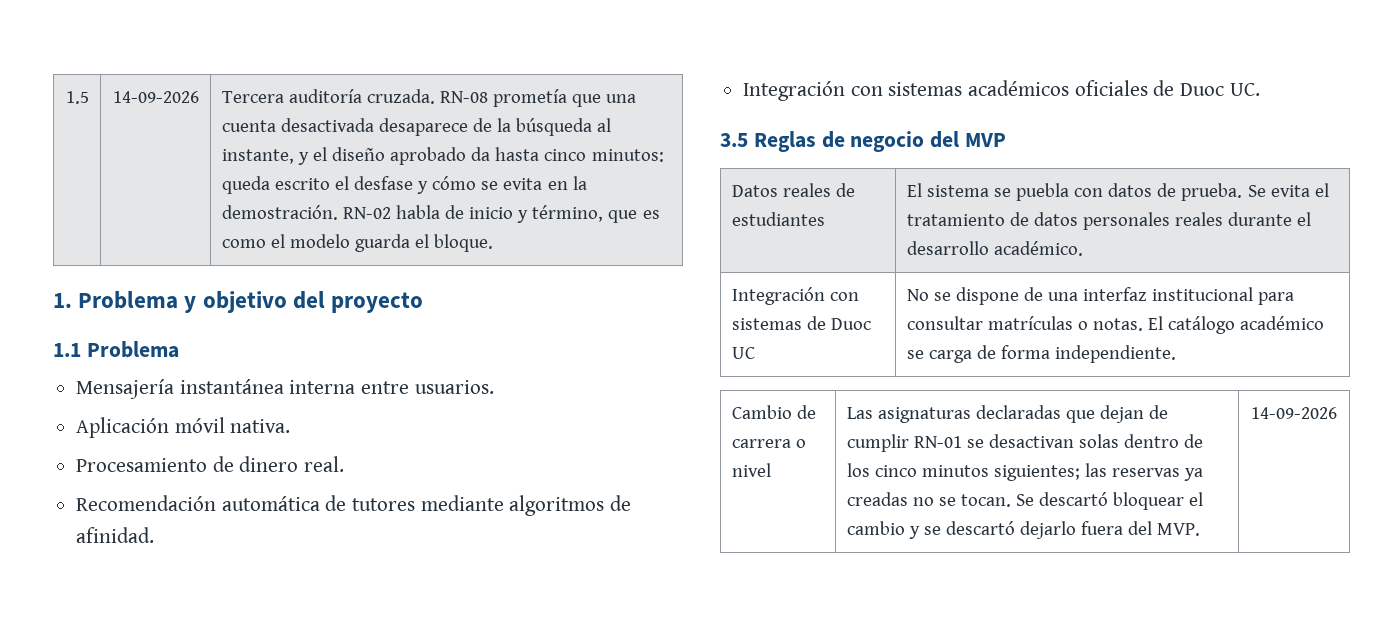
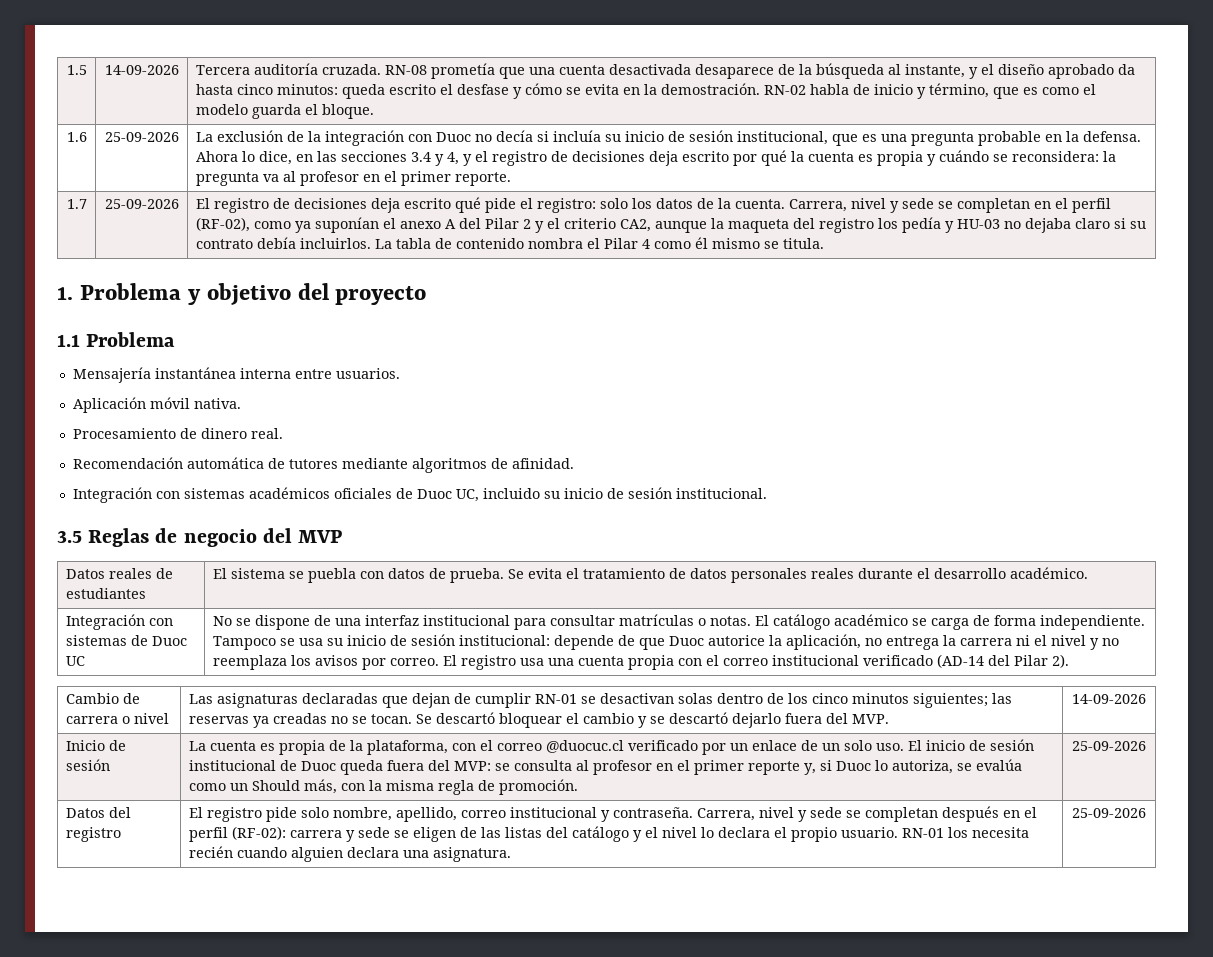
+ 1.6 | 25-09-2026 | La exclusión de la integración con Duoc no decía si incluía su inicio de sesión institucional, que es una pregunta probable en la defensa. Ahora lo dice, en las secciones 3.4 y 4, y el registro de decisiones deja escrito por qué la cuenta es propia y cuándo se reconsidera: la pregunta va al profesor en el primer reporte.
+ 1.7 | 25-09-2026 | El registro de decisiones deja escrito qué pide el registro: solo los datos de la cuenta. Carrera, nivel y sede se completan en el perfil (RF-02), como ya suponían el anexo A del Pilar 2 y el criterio CA2, aunque la maqueta del registro los pedía y HU-03 no dejaba claro si su contrato debía incluirlos. La tabla de contenido nombra el Pilar 4 como él mismo se titula.
- Integración con sistemas académicos oficiales de Duoc UC.
+ Integración con sistemas académicos oficiales de Duoc UC, incluido su inicio de sesión institucional.
+ Tampoco se usa su inicio de sesión institucional: depende de que Duoc autorice la aplicación, no entrega la carrera ni el nivel y no reemplaza los avisos por correo. El registro usa una cuenta propia con el correo institucional verificado (AD-14 del Pilar 2).
+ Inicio de sesión | La cuenta es propia de la plataforma, con el correo @duocuc.cl verificado por un enlace de un solo uso. El inicio de sesión institucional de Duoc queda fuera del MVP: se consulta al profesor en el primer reporte y, si Duoc lo autoriza, se evalúa como un Should más, con la misma regla de promoción. | 25-09-2026
+ Datos del registro | El registro pide solo nombre, apellido, correo institucional y contraseña. Carrera, nivel y sede se completan después en el perfil (RF-02): carrera y sede se eligen de las listas del catálogo y el nivel lo declara el propio usuario. RN-01 los necesita recién cuando alguien declara una asignatura. | 25-09-2026

